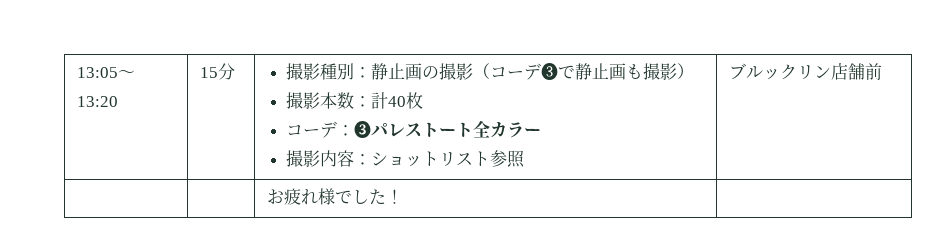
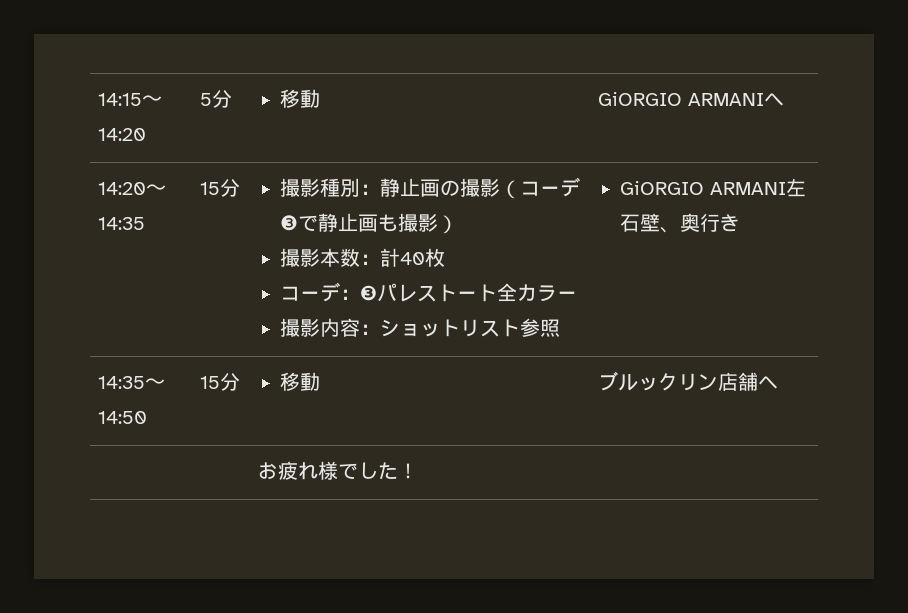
- 13:05〜13:20
+ 14:15〜14:20 | 5分 | 移動 | GiORGIO ARMANIへ
+ 14:20〜14:35
- ブルックリン店舗前
+ GiORGIO ARMANI左石壁、奥行き
+ 14:35〜14:50 | 15分 | 移動 | ブルックリン店舗へ

